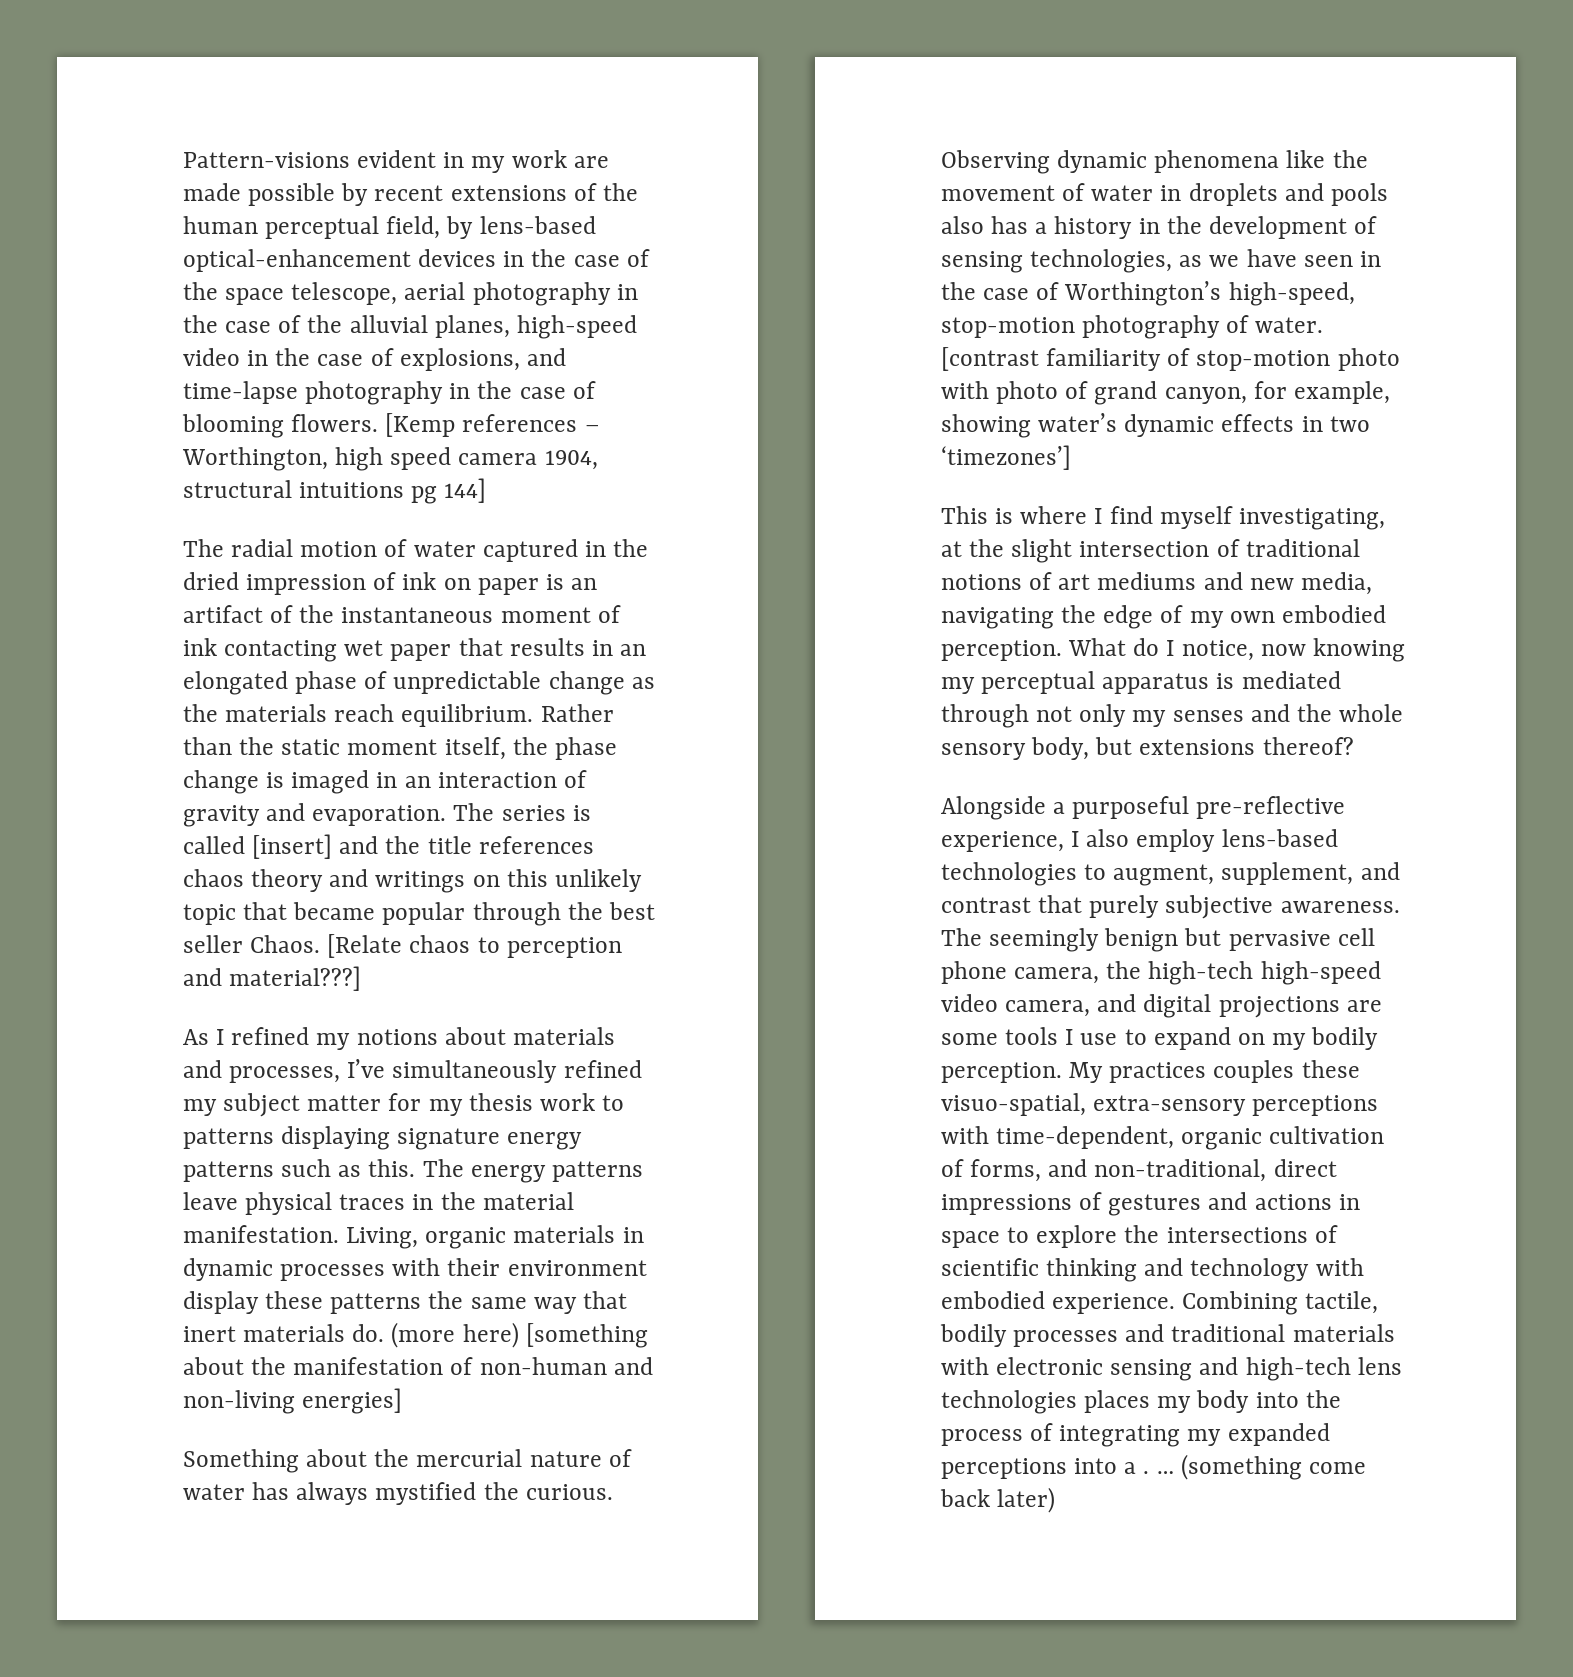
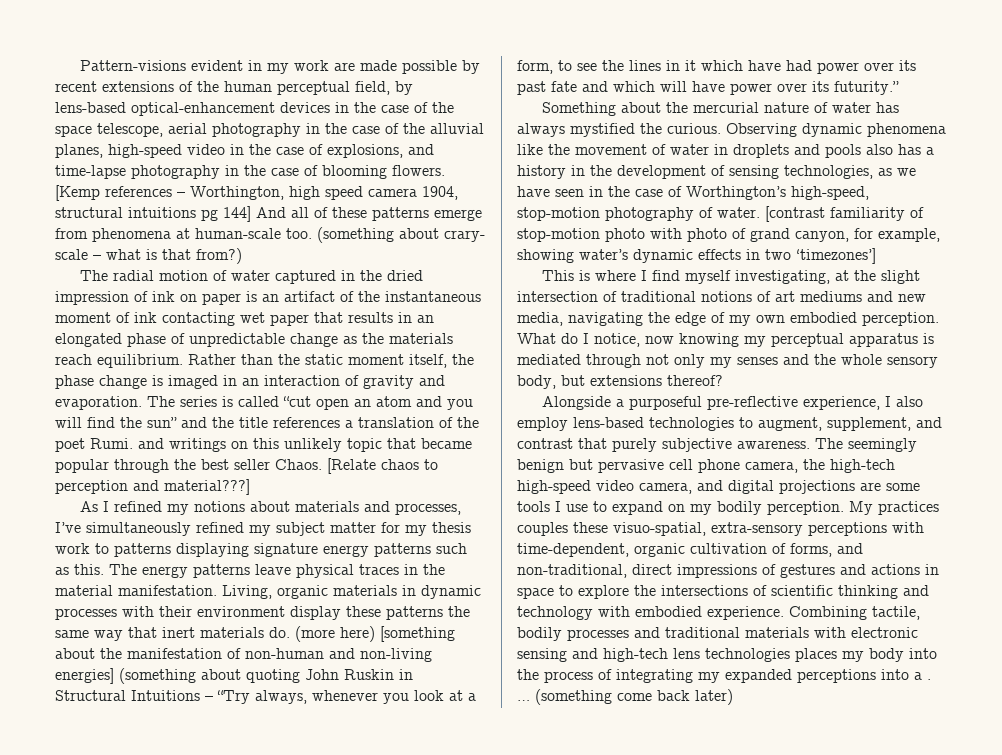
- [Kemp references – Worthington, high speed camera 1904, structural intuitions pg 144]
+ [Kemp references – Worthington, high speed camera 1904, structural intuitions pg 144] And all of these patterns emerge from phenomena at human-scale too. (something about crary- scale – what is that from?)
- The series is called [insert] and the title references chaos theory and writings on this unlikely topic that became popular through the best seller Chaos.
+ The series is called “cut open an atom and you will find the sun” and the title references a translation of the poet Rumi. and writings on this unlikely topic that became popular through the best seller Chaos.
- (more here) [something about the manifestation of non-human and non-living energies]
+ (more here) [something about the manifestation of non-human and non-living energies] (something about quoting John Ruskin in Structural Intuitions – “Try always, whenever you look at a form, to see the lines in it which have had power over its past fate and which will have power over its futurity.”

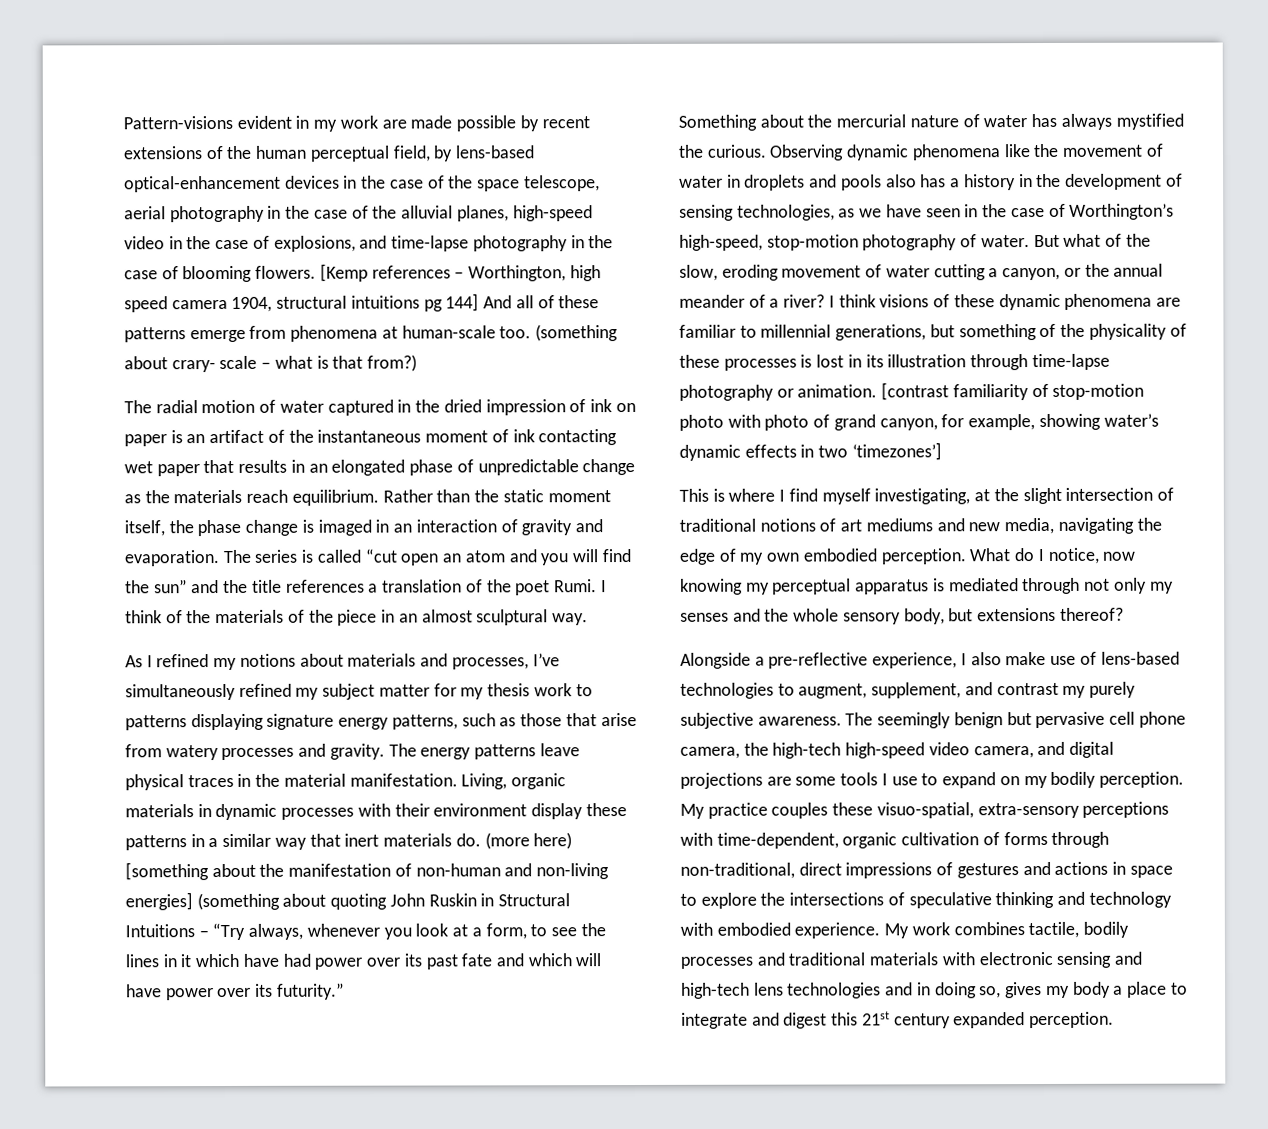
- The series is called “cut open an atom and you will find the sun” and the title references a translation of the poet Rumi. and writings on this unlikely topic that became popular through the best seller Chaos. [Relate chaos to perception and material???]
+ The series is called “cut open an atom and you will find the sun” and the title references a translation of the poet Rumi. I think of the materials of the piece in an almost sculptural way.
- As I refined my notions about materials and processes, I’ve simultaneously refined my subject matter for my thesis work to patterns displaying signature energy patterns such as this.
+ As I refined my notions about materials and processes, I’ve simultaneously refined my subject matter for my thesis work to patterns displaying signature energy patterns, such as those that arise from watery processes and gravity.
- Living, organic materials in dynamic processes with their environment display these patterns the same way that inert materials do.
+ Living, organic materials in dynamic processes with their environment display these patterns in a similar way that inert materials do.
+ But what of the slow, eroding movement of water cutting a canyon, or the annual meander of a river? I think visions of these dynamic phenomena are familiar to millennial generations, but something of the physicality of these processes is lost in its illustration through time-lapse photography or animation.
- Alongside a purposeful pre-reflective experience, I also employ lens-based technologies to augment, supplement, and contrast that purely subjective awareness.
+ Alongside a pre-reflective experience, I also make use of lens-based technologies to augment, supplement, and contrast my purely subjective awareness.
- My practices couples these visuo-spatial, extra-sensory perceptions with time-dependent, organic cultivation of forms, and non-traditional, direct impressions of gestures and actions in space to explore the intersections of scientific thinking and technology with embodied experience.
+ My practice couples these visuo-spatial, extra-sensory perceptions with time-dependent, organic cultivation of forms through non-traditional, direct impressions of gestures and actions in space to explore the intersections of speculative thinking and technology with embodied experience.
- Combining tactile, bodily processes and traditional materials with electronic sensing and high-tech lens technologies places my body into the process of integrating my expanded perceptions into a . … (something come back later)
+ My work combines tactile, bodily processes and traditional materials with electronic sensing and high-tech lens technologies and in doing so, gives my body a place to integrate and digest this 21st century expanded perception.

